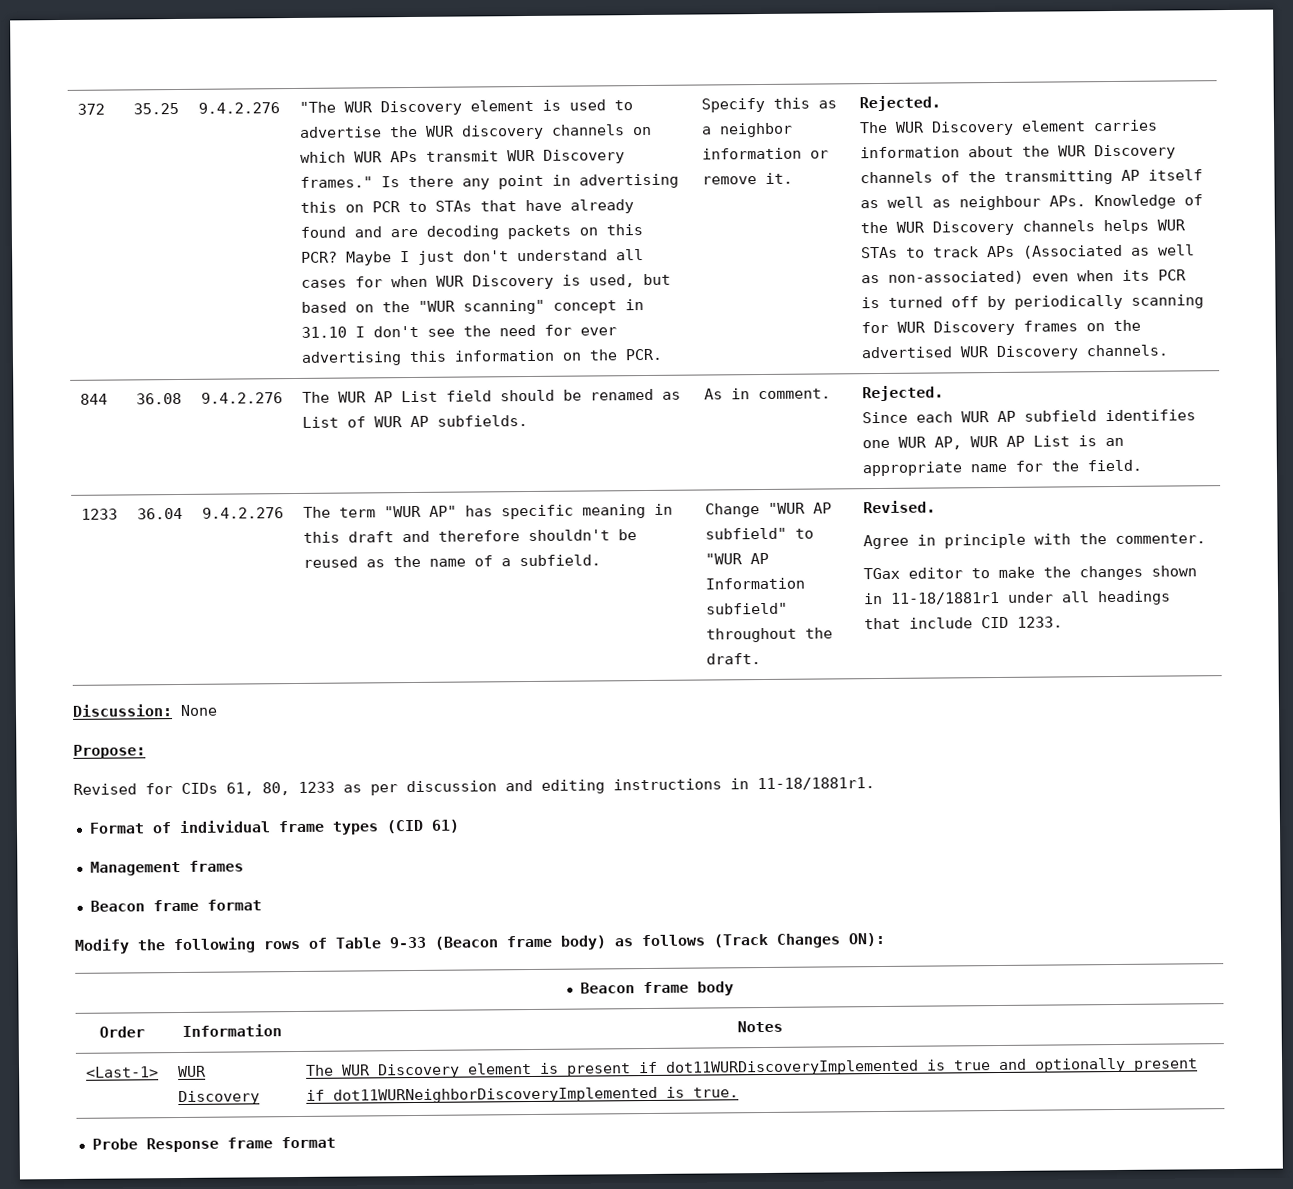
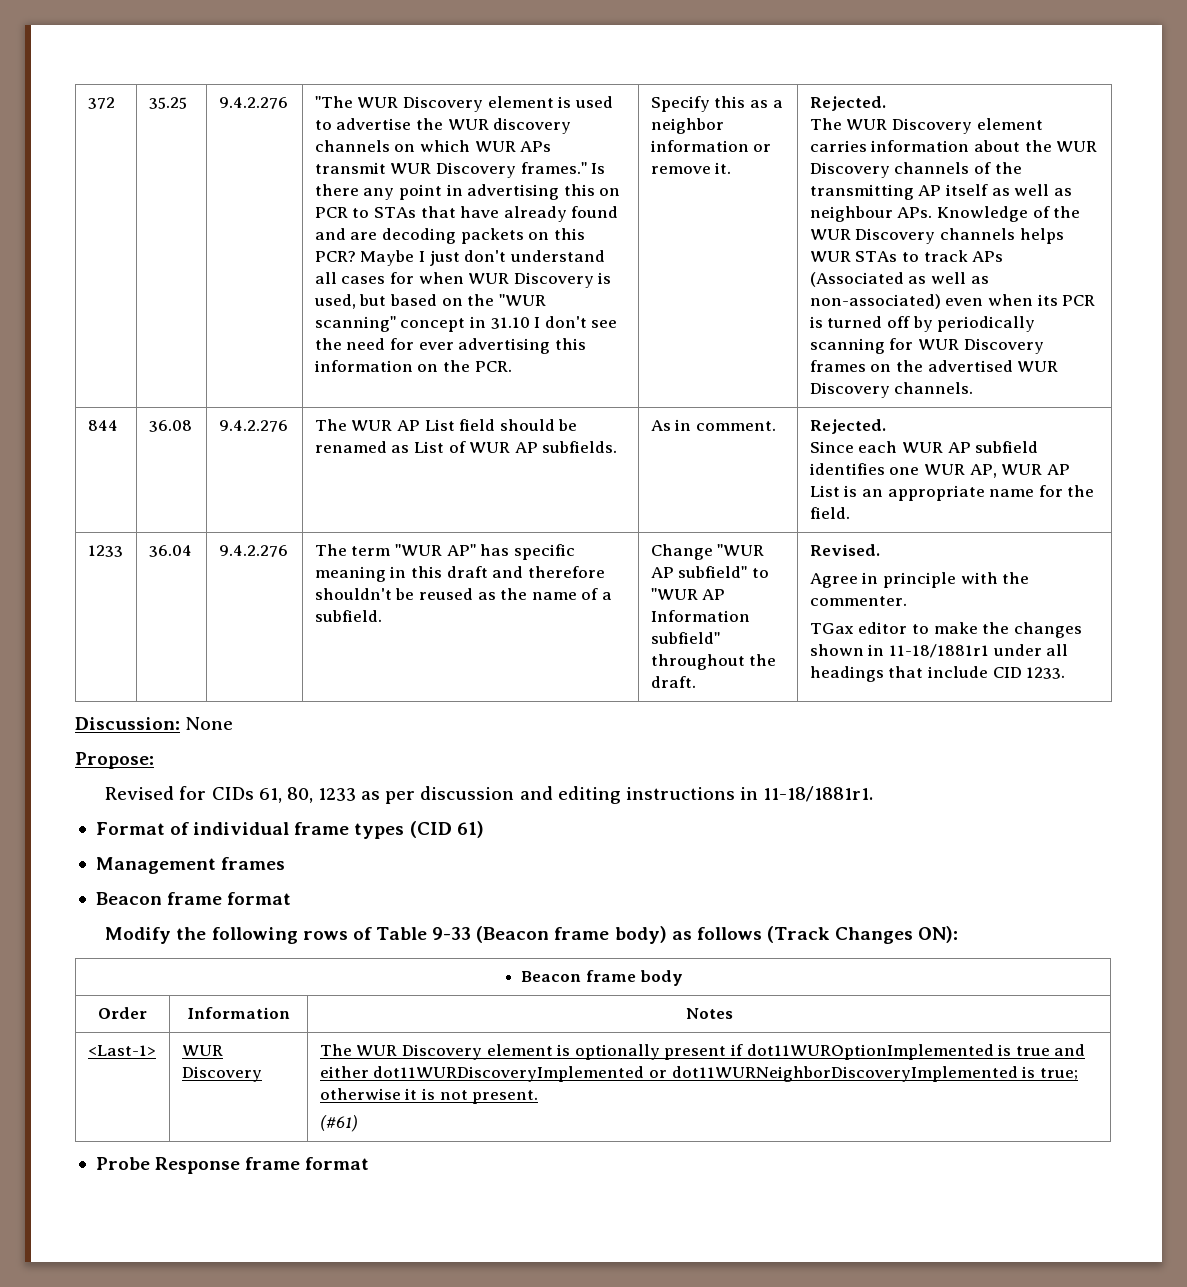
- <Last-1> | WUR Discovery | The WUR Discovery element is present if dot11WURDiscoveryImplemented is true and optionally present if dot11WURNeighborDiscoveryImplemented is true.
+ <Last-1> | WUR Discovery | The WUR Discovery element is optionally present if dot11WUROptionImplemented is true and either dot11WURDiscoveryImplemented or dot11WURNeighborDiscoveryImplemented is true; otherwise it is not present.
+ (#61)

